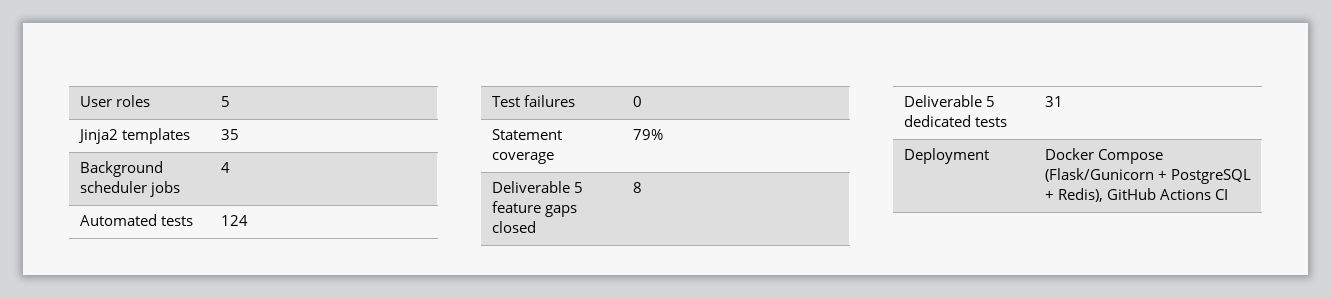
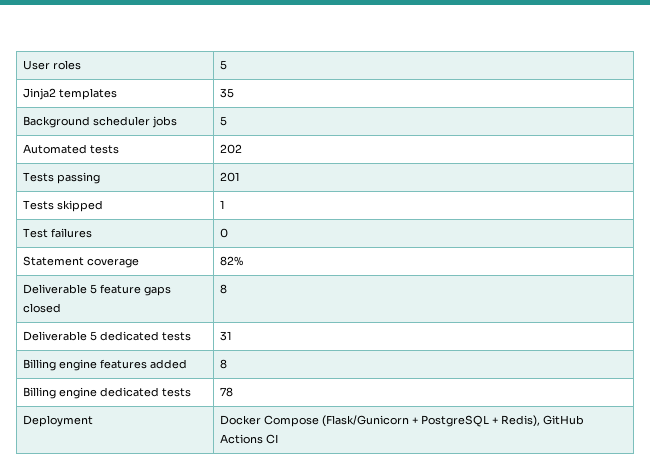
- Background scheduler jobs | 4
+ Background scheduler jobs | 5
- Automated tests | 124
+ Automated tests | 202
+ Tests passing | 201
+ Tests skipped | 1
- Statement coverage | 79%
+ Statement coverage | 82%
+ Billing engine features added | 8
+ Billing engine dedicated tests | 78

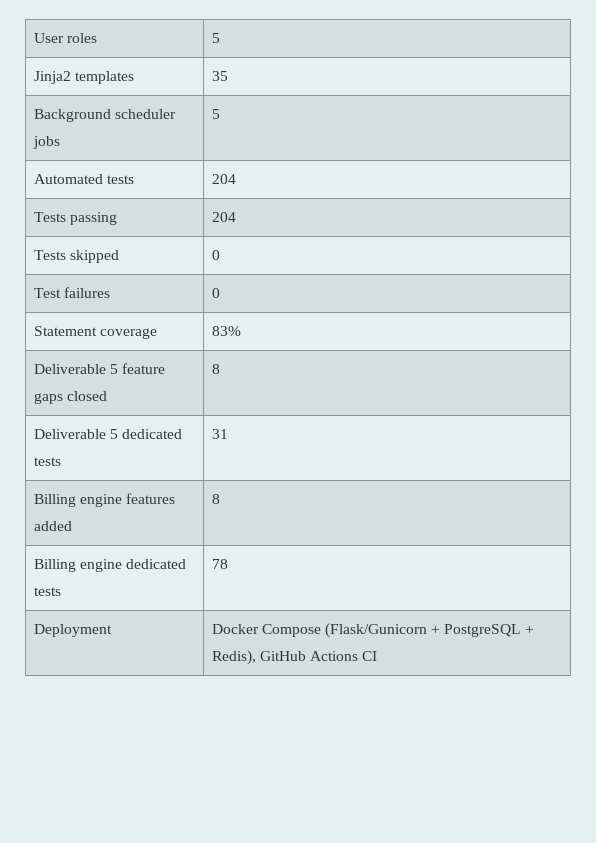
- Automated tests | 202
+ Automated tests | 204
- Tests passing | 201
+ Tests passing | 204
- Tests skipped | 1
+ Tests skipped | 0
- Statement coverage | 82%
+ Statement coverage | 83%

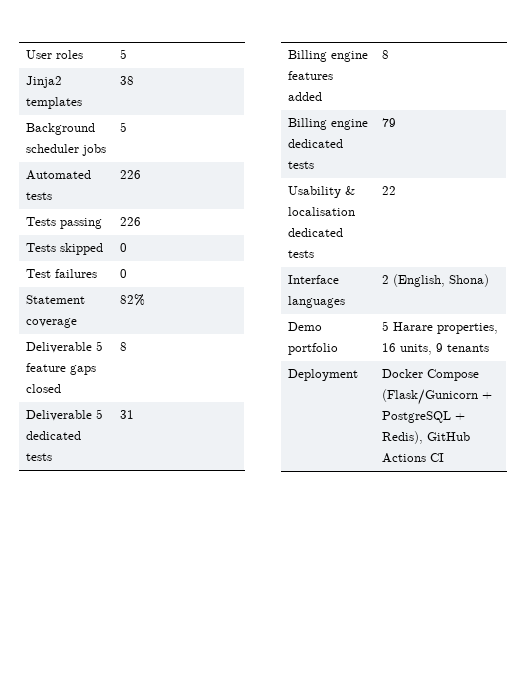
- Jinja2 templates | 35
+ Jinja2 templates | 38
- Automated tests | 204
+ Automated tests | 226
- Tests passing | 204
+ Tests passing | 226
- Statement coverage | 83%
+ Statement coverage | 82%
- Billing engine dedicated tests | 78
+ Billing engine dedicated tests | 79
+ Usability & localisation dedicated tests | 22
+ Interface languages | 2 (English, Shona)
+ Demo portfolio | 5 Harare properties, 16 units, 9 tenants

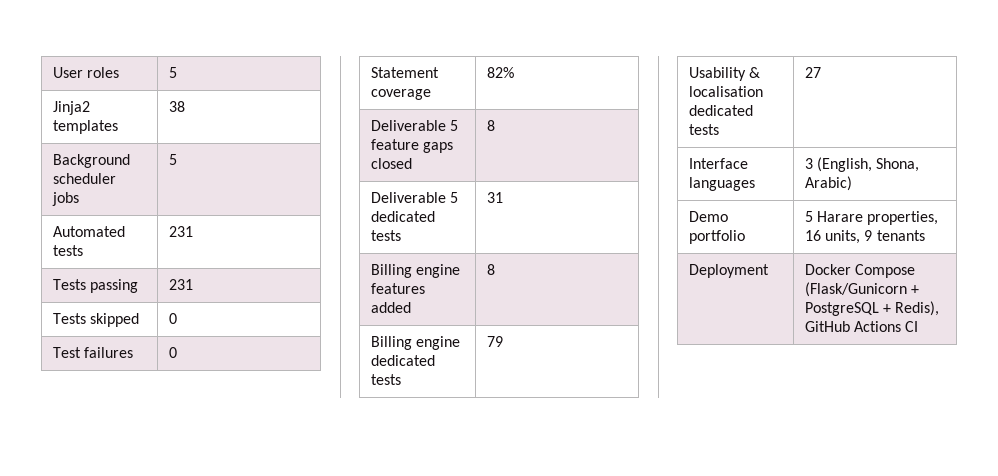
- Automated tests | 226
+ Automated tests | 231
- Tests passing | 226
+ Tests passing | 231
- Usability & localisation dedicated tests | 22
+ Usability & localisation dedicated tests | 27
- Interface languages | 2 (English, Shona)
+ Interface languages | 3 (English, Shona, Arabic)

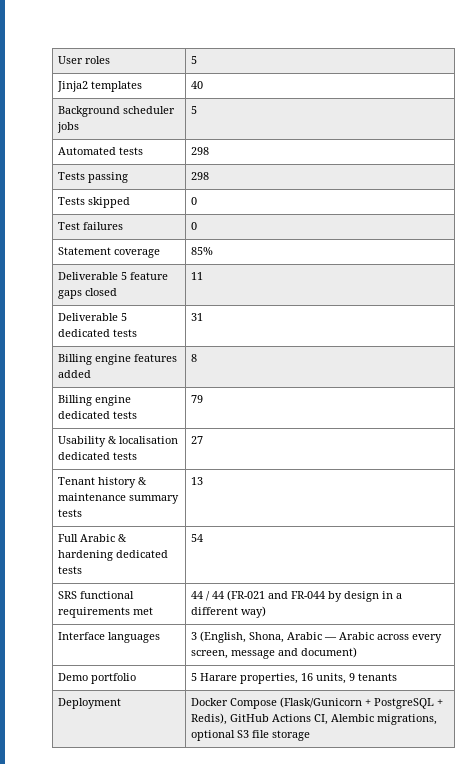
- Jinja2 templates | 38
+ Jinja2 templates | 40
- Automated tests | 231
+ Automated tests | 298
- Tests passing | 231
+ Tests passing | 298
- Statement coverage | 82%
+ Statement coverage | 85%
- Deliverable 5 feature gaps closed | 8
+ Deliverable 5 feature gaps closed | 11
+ Tenant history & maintenance summary tests | 13
+ Full Arabic & hardening dedicated tests | 54
+ SRS functional requirements met | 44 / 44 (FR-021 and FR-044 by design in a different way)
- Interface languages | 3 (English, Shona, Arabic)
+ Interface languages | 3 (English, Shona, Arabic — Arabic across every screen, message and document)
- Deployment | Docker Compose (Flask/Gunicorn + PostgreSQL + Redis), GitHub Actions CI
+ Deployment | Docker Compose (Flask/Gunicorn + PostgreSQL + Redis), GitHub Actions CI, Alembic migrations, optional S3 file storage

